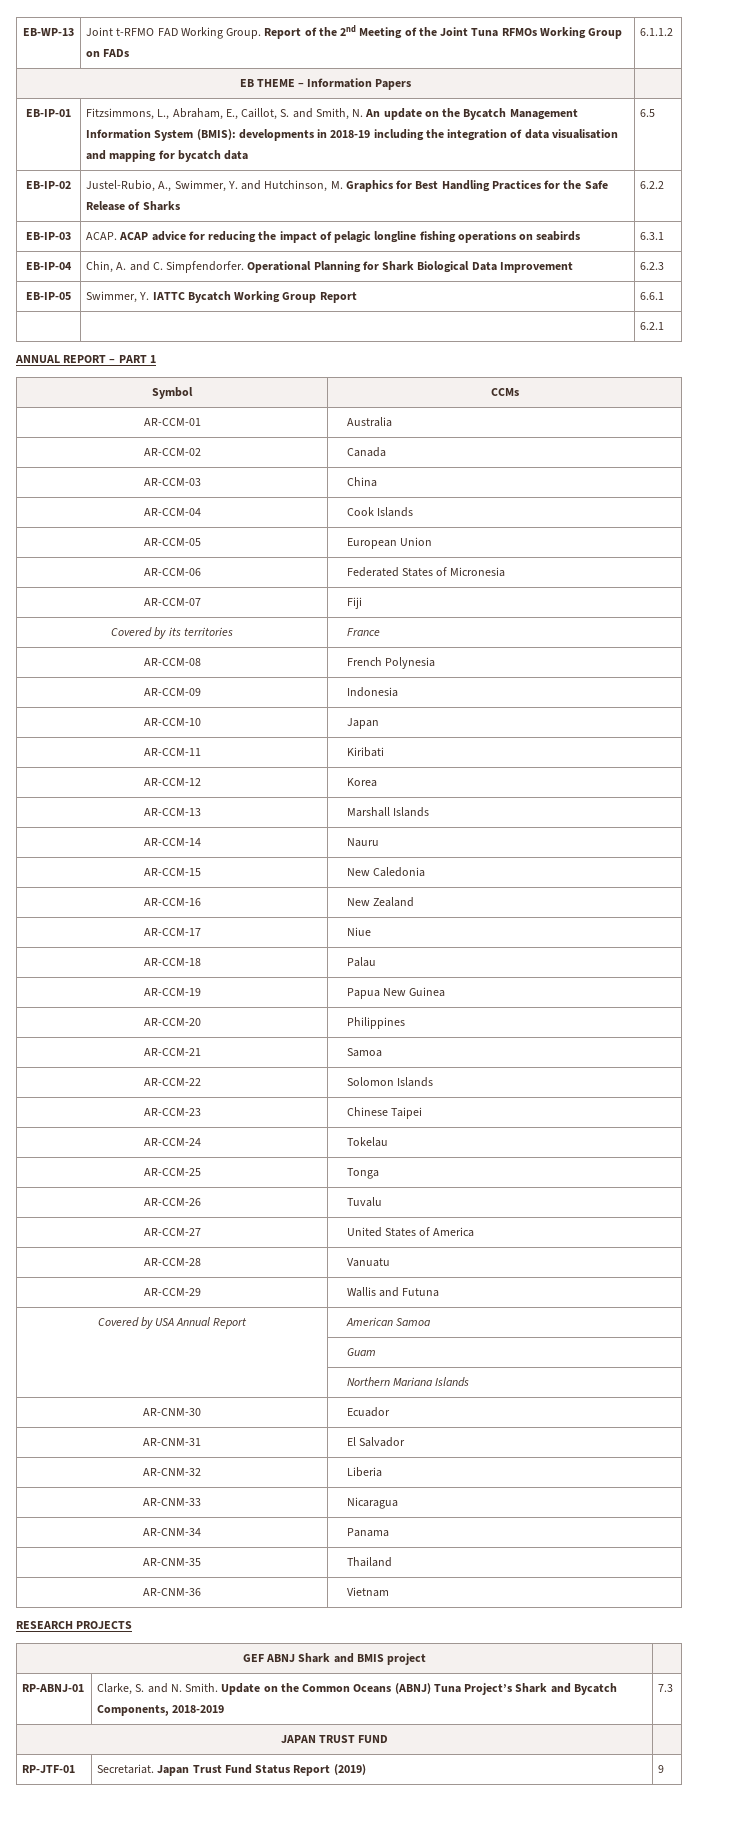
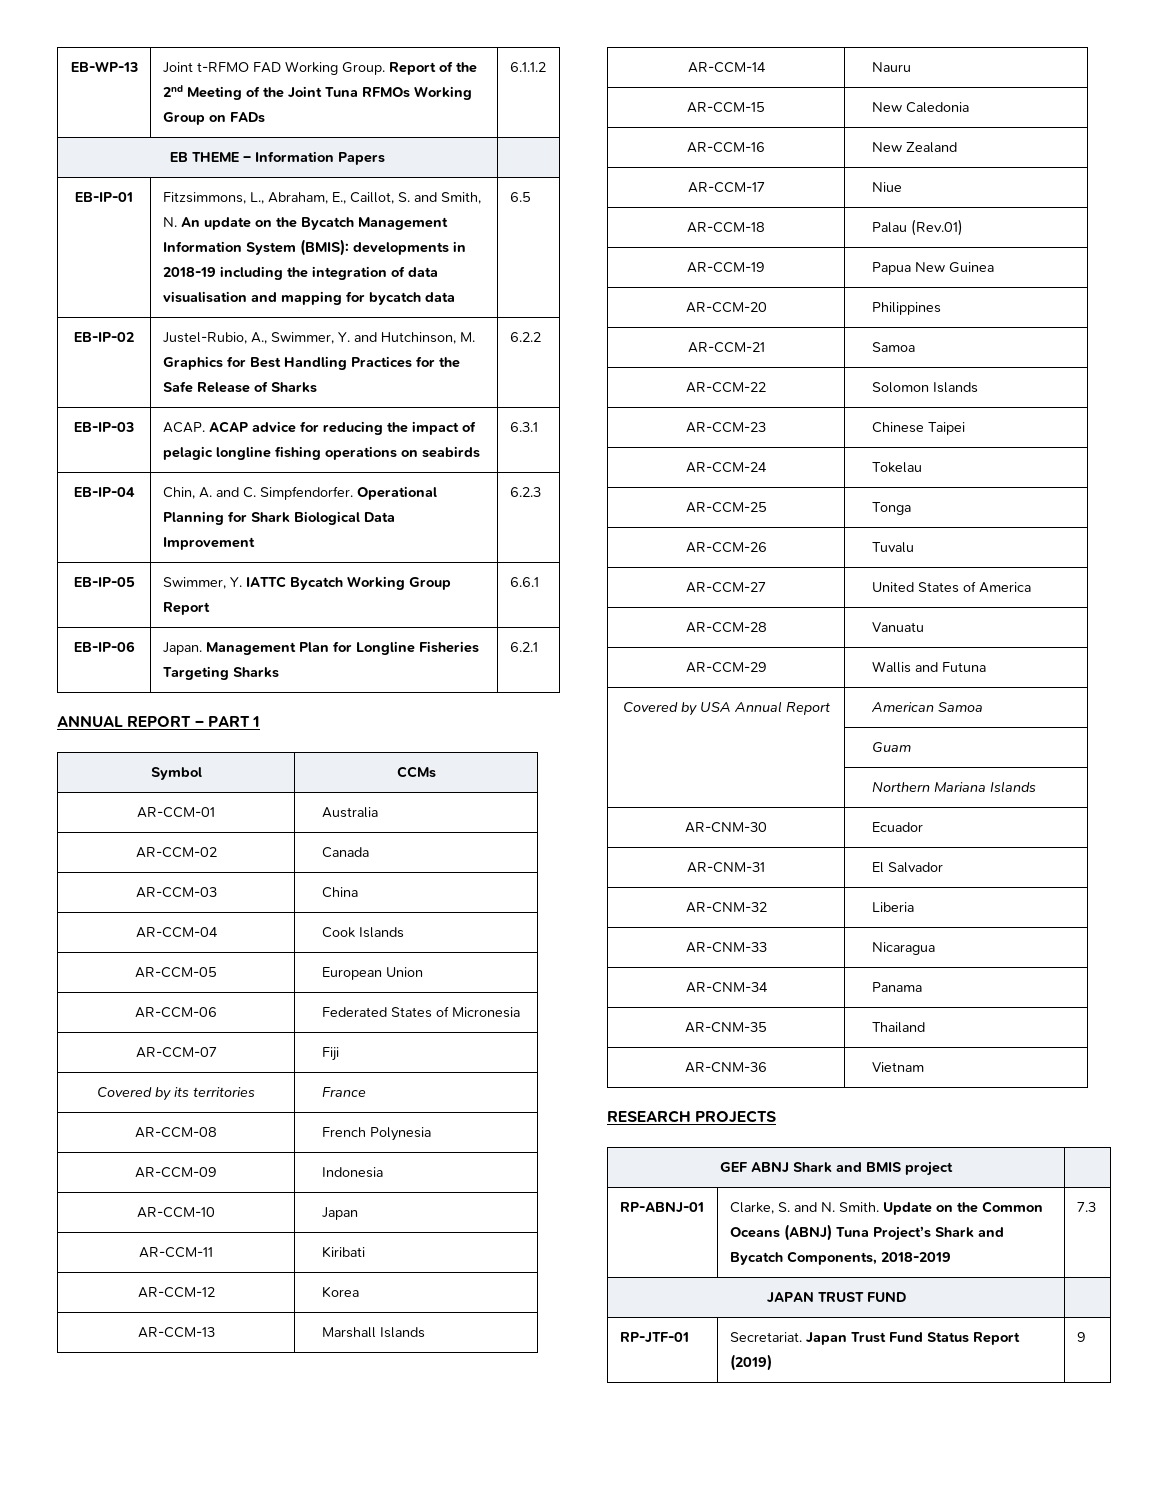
- | | 6.2.1
+ EB-IP-06 | Japan. Management Plan for Longline Fisheries Targeting Sharks | 6.2.1
- AR-CCM-18 | Palau
+ AR-CCM-18 | Palau (Rev.01)

